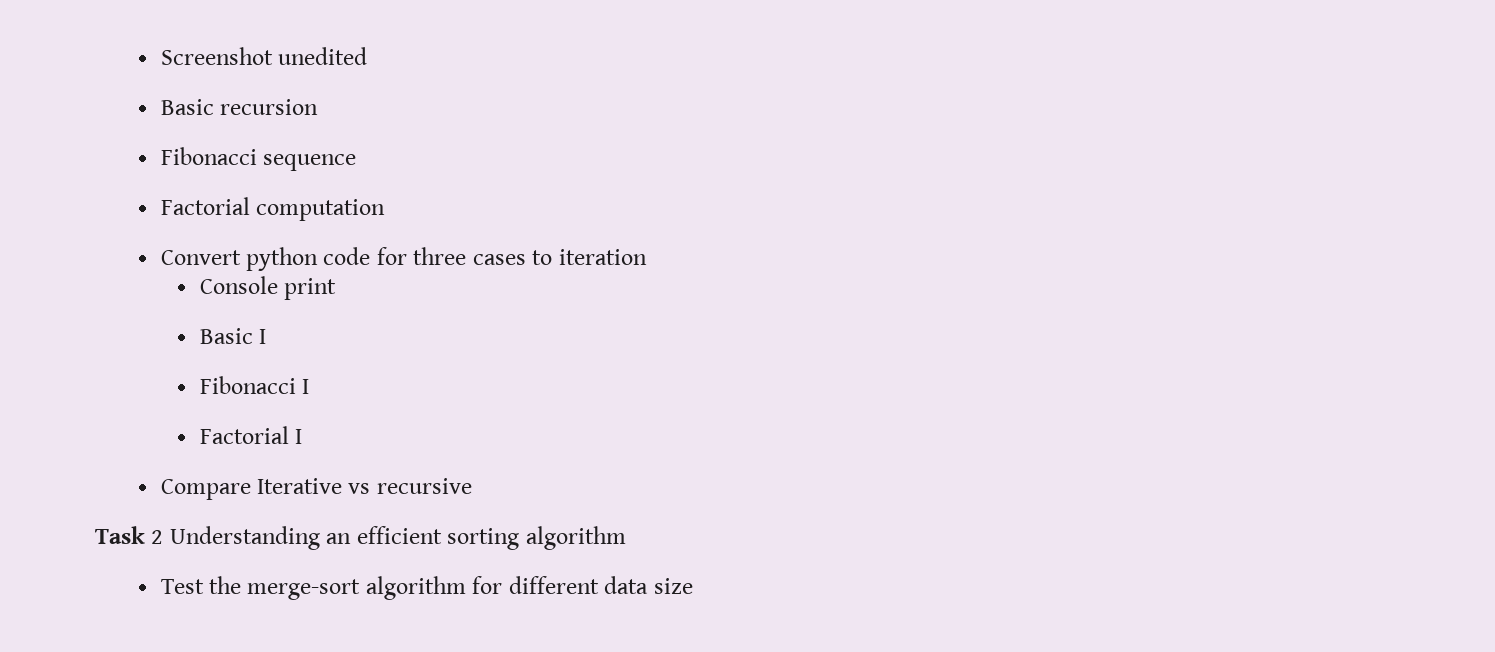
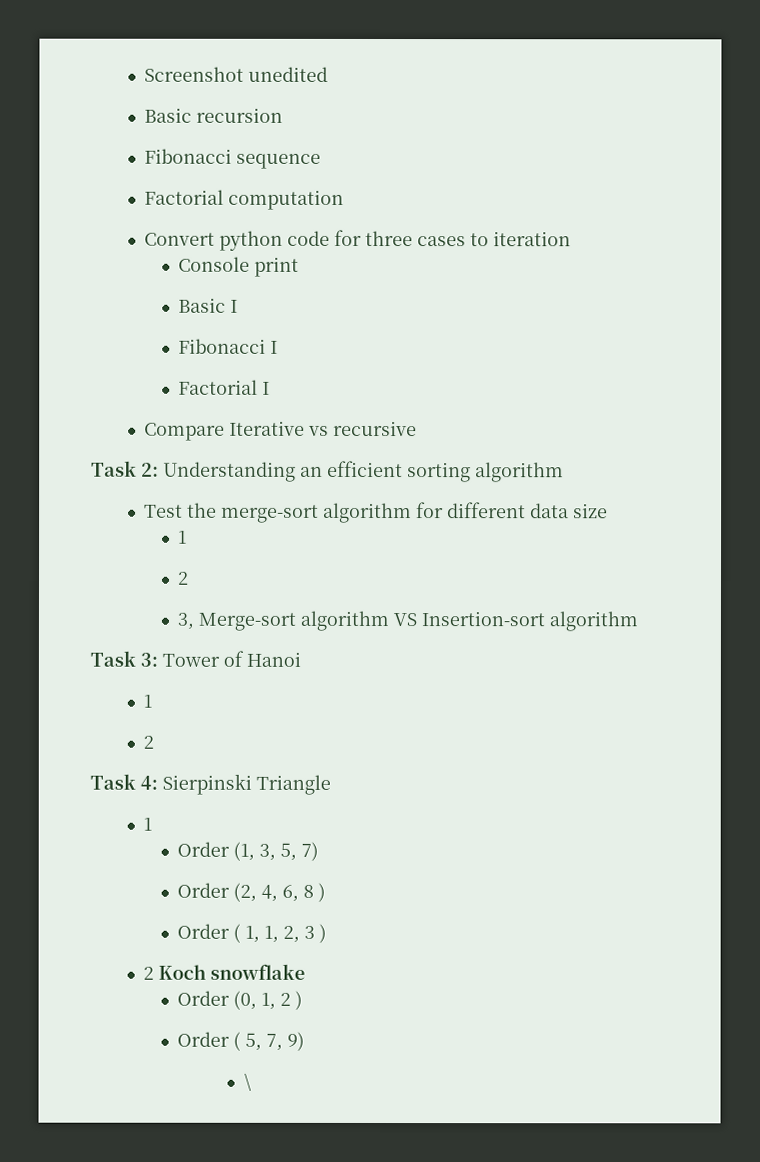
- Task 2 Understanding an efficient sorting algorithm
+ Task 2: Understanding an efficient sorting algorithm
  Test the merge-sort algorithm for different data size
+ 1
+ 2
+ 3, Merge-sort algorithm VS Insertion-sort algorithm
+ Task 3: Tower of Hanoi
+ 1
+ 2
+ Task 4: Sierpinski Triangle
+ 1
+ Order (1, 3, 5, 7)
+ Order (2, 4, 6, 8 )
+ Order ( 1, 1, 2, 3 )
+ 2 Koch snowflake
+ Order (0, 1, 2 )
+ Order ( 5, 7, 9)
+ \

